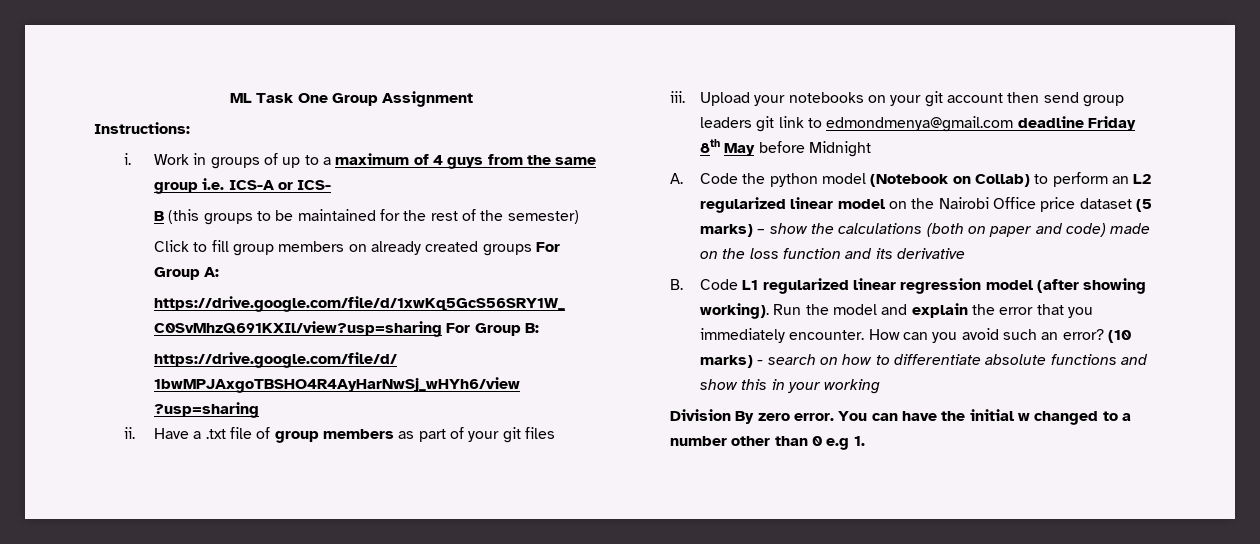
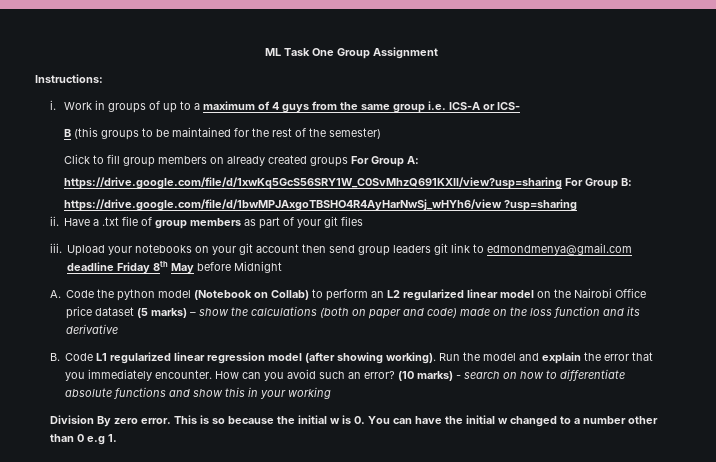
- You can have the initial w changed to a number other than 0 e.g 1.
+ This is so because the initial w is 0. You can have the initial w changed to a number other than 0 e.g 1.

